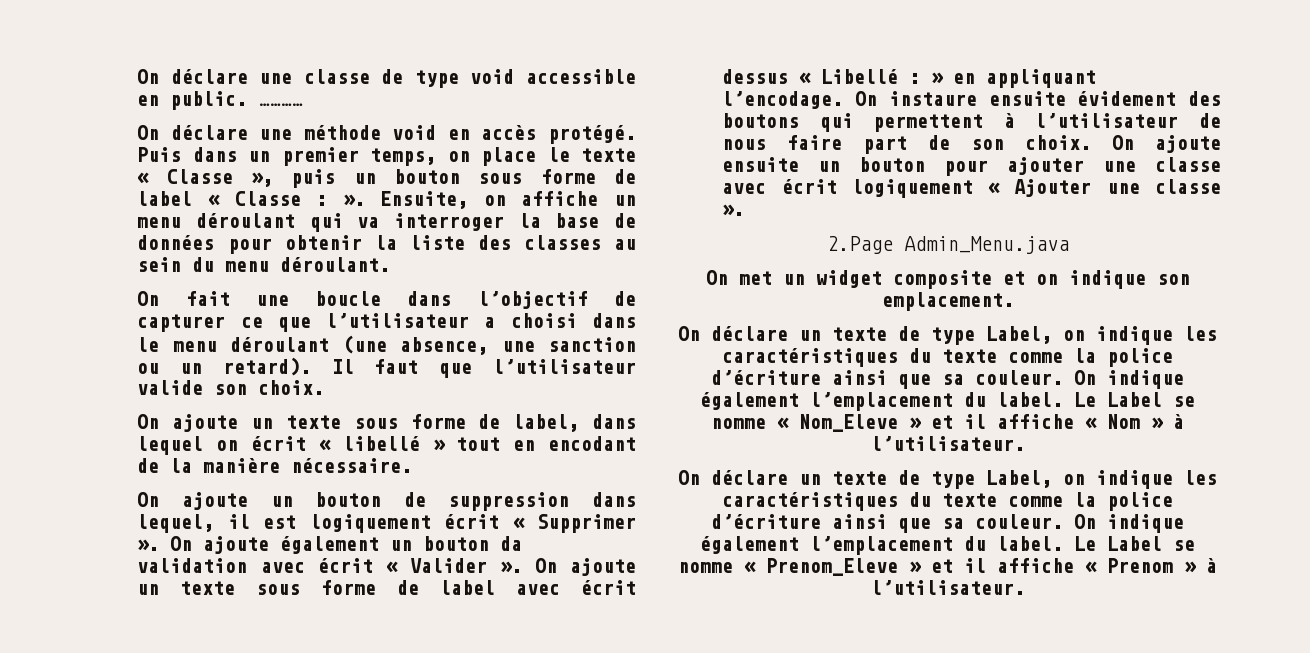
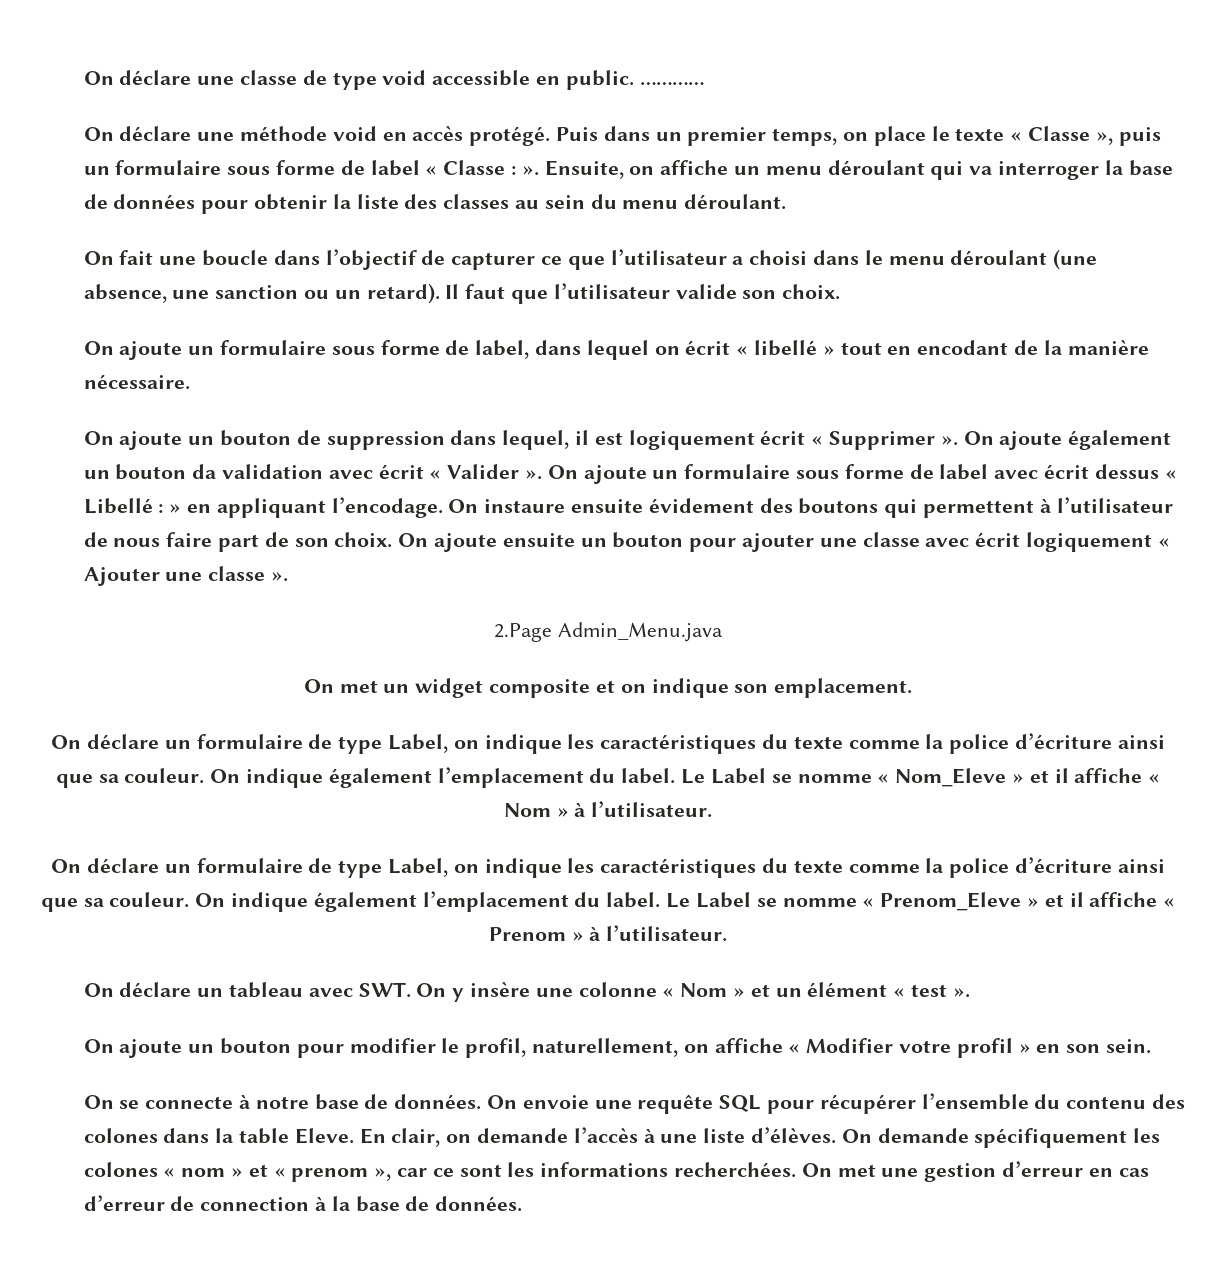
- Puis dans un premier temps, on place le texte « Classe », puis un bouton sous forme de label « Classe : ».
+ Puis dans un premier temps, on place le texte « Classe », puis un formulaire sous forme de label « Classe : ».
- On ajoute un texte sous forme de label, dans lequel on écrit « libellé » tout en encodant de la manière nécessaire.
+ On ajoute un formulaire sous forme de label, dans lequel on écrit « libellé » tout en encodant de la manière nécessaire.
- On ajoute un texte sous forme de label avec écrit dessus « Libellé : » en appliquant l’encodage.
+ On ajoute un formulaire sous forme de label avec écrit dessus « Libellé : » en appliquant l’encodage.
  On met un widget composite et on indique son emplacement.
- On déclare un texte de type Label, on indique les caractéristiques du texte comme la police d’écriture ainsi que sa couleur.
+ On déclare un formulaire de type Label, on indique les caractéristiques du texte comme la police d’écriture ainsi que sa couleur.
  Le Label se nomme « Nom_Eleve » et il affiche « Nom » à l’utilisateur.
- On déclare un texte de type Label, on indique les caractéristiques du texte comme la police d’écriture ainsi que sa couleur.
+ On déclare un formulaire de type Label, on indique les caractéristiques du texte comme la police d’écriture ainsi que sa couleur.
+ On déclare un tableau avec SWT. On y insère une colonne « Nom » et un élément « test ».
+ On ajoute un bouton pour modifier le profil, naturellement, on affiche « Modifier votre profil » en son sein.
+ On se connecte à notre base de données. On envoie une requête SQL pour récupérer l’ensemble du contenu des colones dans la table Eleve. En clair, on demande l’accès à une liste d’élèves. On demande spécifiquement les colones « nom » et « prenom », car ce sont les informations recherchées. On met une gestion d’erreur en cas d’erreur de connection à la base de données.

